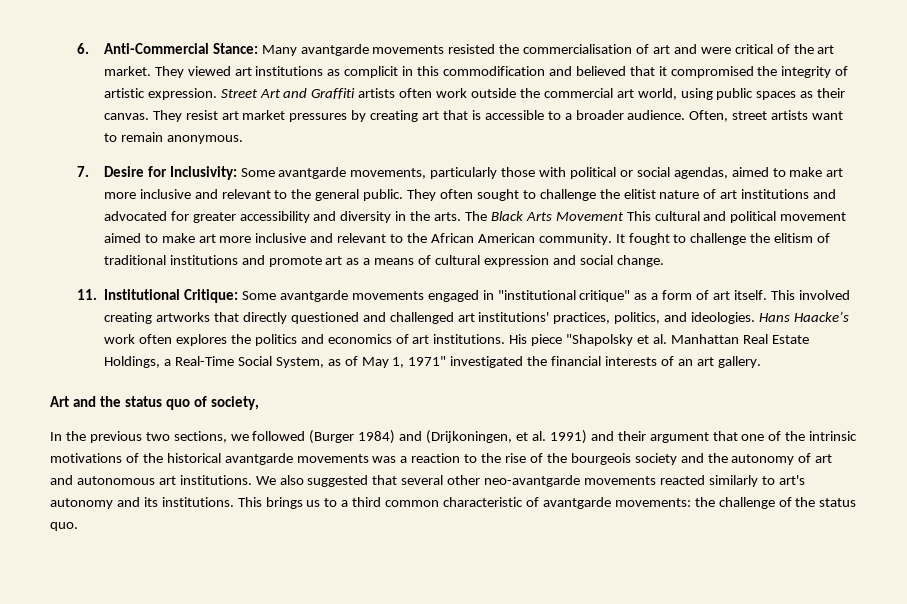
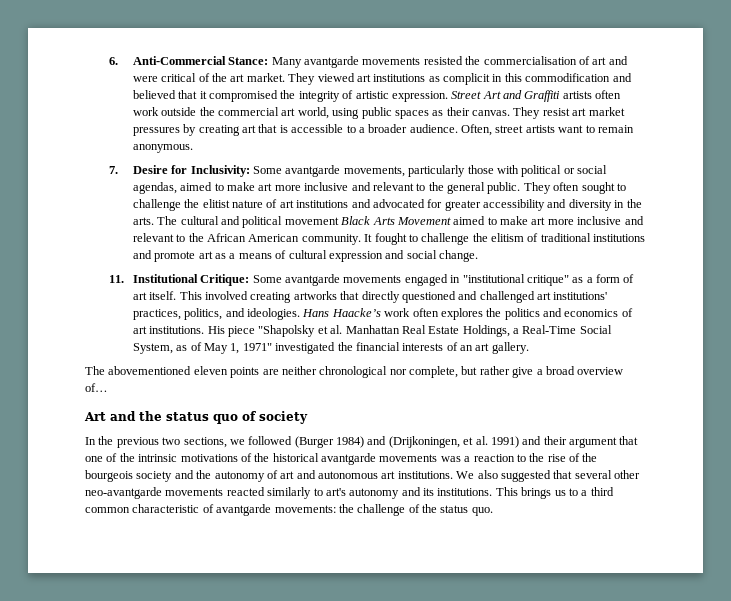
- They often sought to challenge the elitist nature of art institutions and advocated for greater accessibility and diversity in the arts. The Black Arts Movement This cultural and political movement aimed to make art more inclusive and relevant to the African American community.
+ They often sought to challenge the elitist nature of art institutions and advocated for greater accessibility and diversity in the arts. The cultural and political movement Black Arts Movement aimed to make art more inclusive and relevant to the African American community.
+ The abovementioned eleven points are neither chronological nor complete, but rather give a broad overview of…
- Art and the status quo of society,
+ Art and the status quo of society

